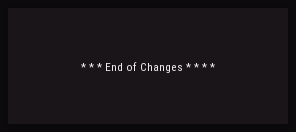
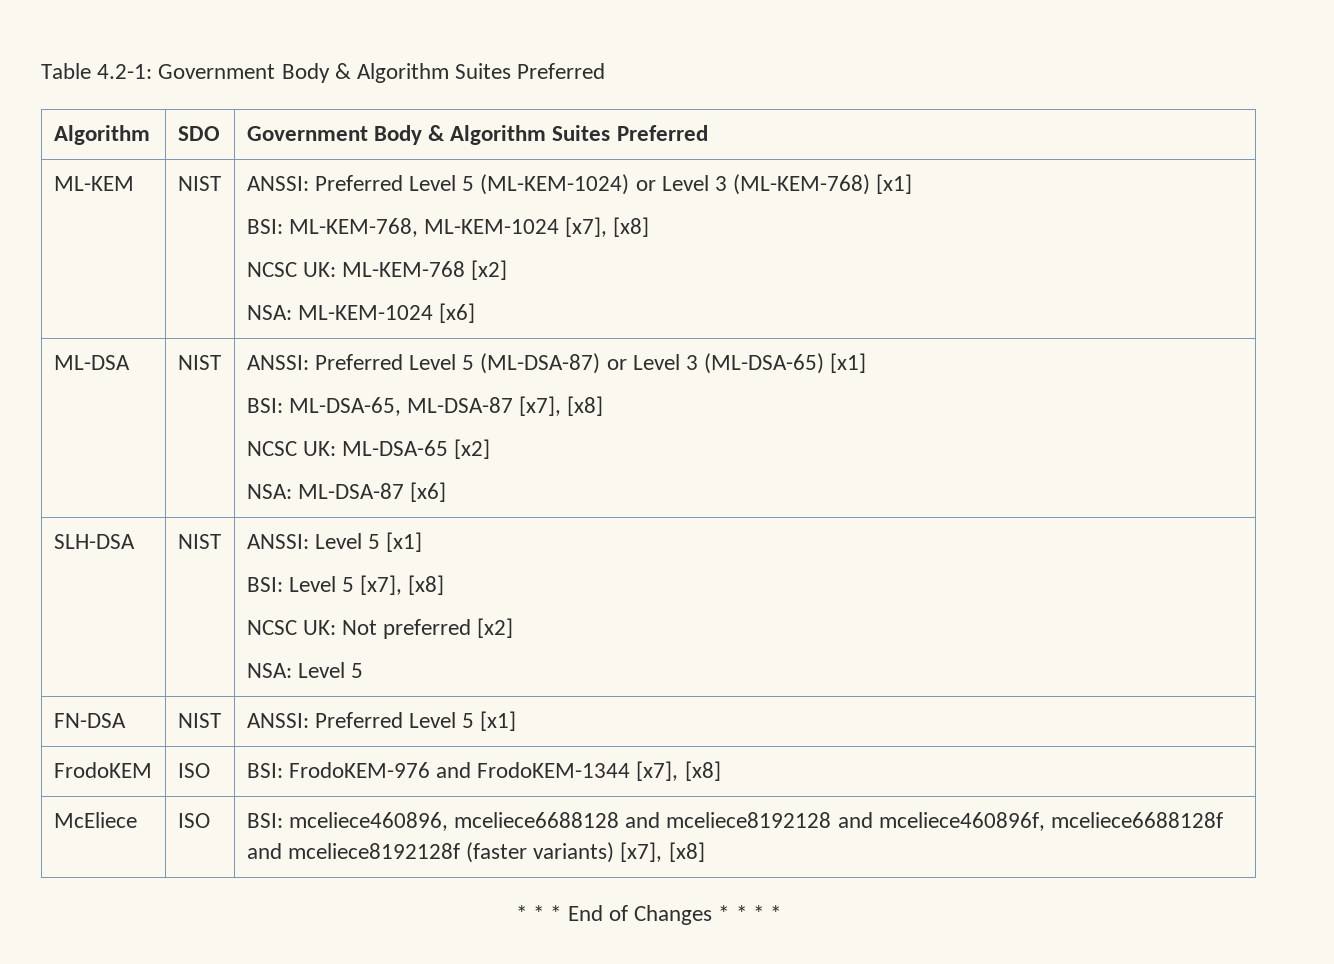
+ Table 4.2-1: Government Body & Algorithm Suites Preferred
+ Algorithm | SDO | Government Body & Algorithm Suites Preferred
+ ML-KEM | NIST | ANSSI: Preferred Level 5 (ML-KEM-1024) or Level 3 (ML-KEM-768) [x1]
+ BSI: ML-KEM-768, ML-KEM-1024 [x7], [x8]
+ NCSC UK: ML-KEM-768 [x2]
+ NSA: ML-KEM-1024 [x6]
+ ML-DSA | NIST | ANSSI: Preferred Level 5 (ML-DSA-87) or Level 3 (ML-DSA-65) [x1]
+ BSI: ML-DSA-65, ML-DSA-87 [x7], [x8]
+ NCSC UK: ML-DSA-65 [x2]
+ NSA: ML-DSA-87 [x6]
+ SLH-DSA | NIST | ANSSI: Level 5 [x1]
+ BSI: Level 5 [x7], [x8]
+ NCSC UK: Not preferred [x2]
+ NSA: Level 5
+ FN-DSA | NIST | ANSSI: Preferred Level 5 [x1]
+ FrodoKEM | ISO | BSI: FrodoKEM-976 and FrodoKEM-1344 [x7], [x8]
+ McEliece | ISO | BSI: mceliece460896, mceliece6688128 and mceliece8192128 and mceliece460896f, mceliece6688128f and mceliece8192128f (faster variants) [x7], [x8]

